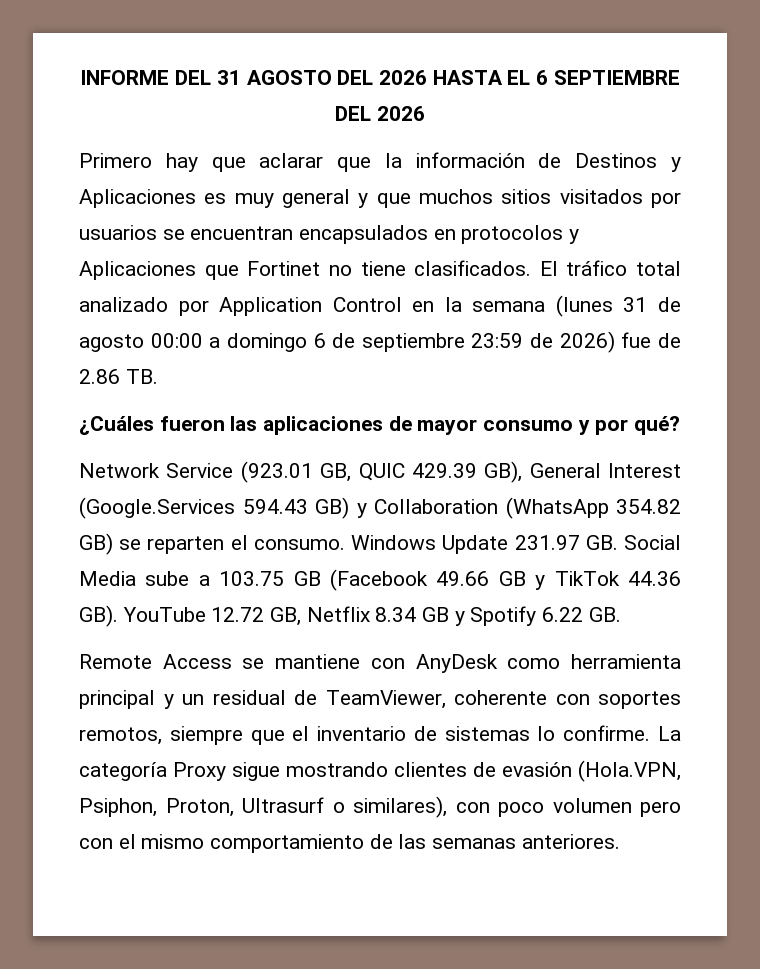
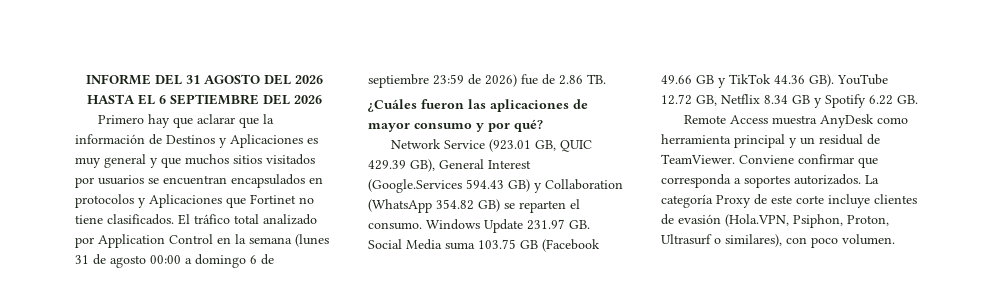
- Windows Update 231.97 GB. Social Media sube a 103.75 GB (Facebook 49.66 GB y TikTok 44.36 GB). YouTube 12.72 GB, Netflix 8.34 GB y Spotify 6.22 GB.
+ Windows Update 231.97 GB. Social Media suma 103.75 GB (Facebook 49.66 GB y TikTok 44.36 GB). YouTube 12.72 GB, Netflix 8.34 GB y Spotify 6.22 GB.
- Remote Access se mantiene con AnyDesk como herramienta principal y un residual de TeamViewer, coherente con soportes remotos, siempre que el inventario de sistemas lo confirme. La categoría Proxy sigue mostrando clientes de evasión (Hola.VPN, Psiphon, Proton, Ultrasurf o similares), con poco volumen pero con el mismo comportamiento de las semanas anteriores.
+ Remote Access muestra AnyDesk como herramienta principal y un residual de TeamViewer. Conviene confirmar que corresponda a soportes autorizados. La categoría Proxy de este corte incluye clientes de evasión (Hola.VPN, Psiphon, Proton, Ultrasurf o similares), con poco volumen.

